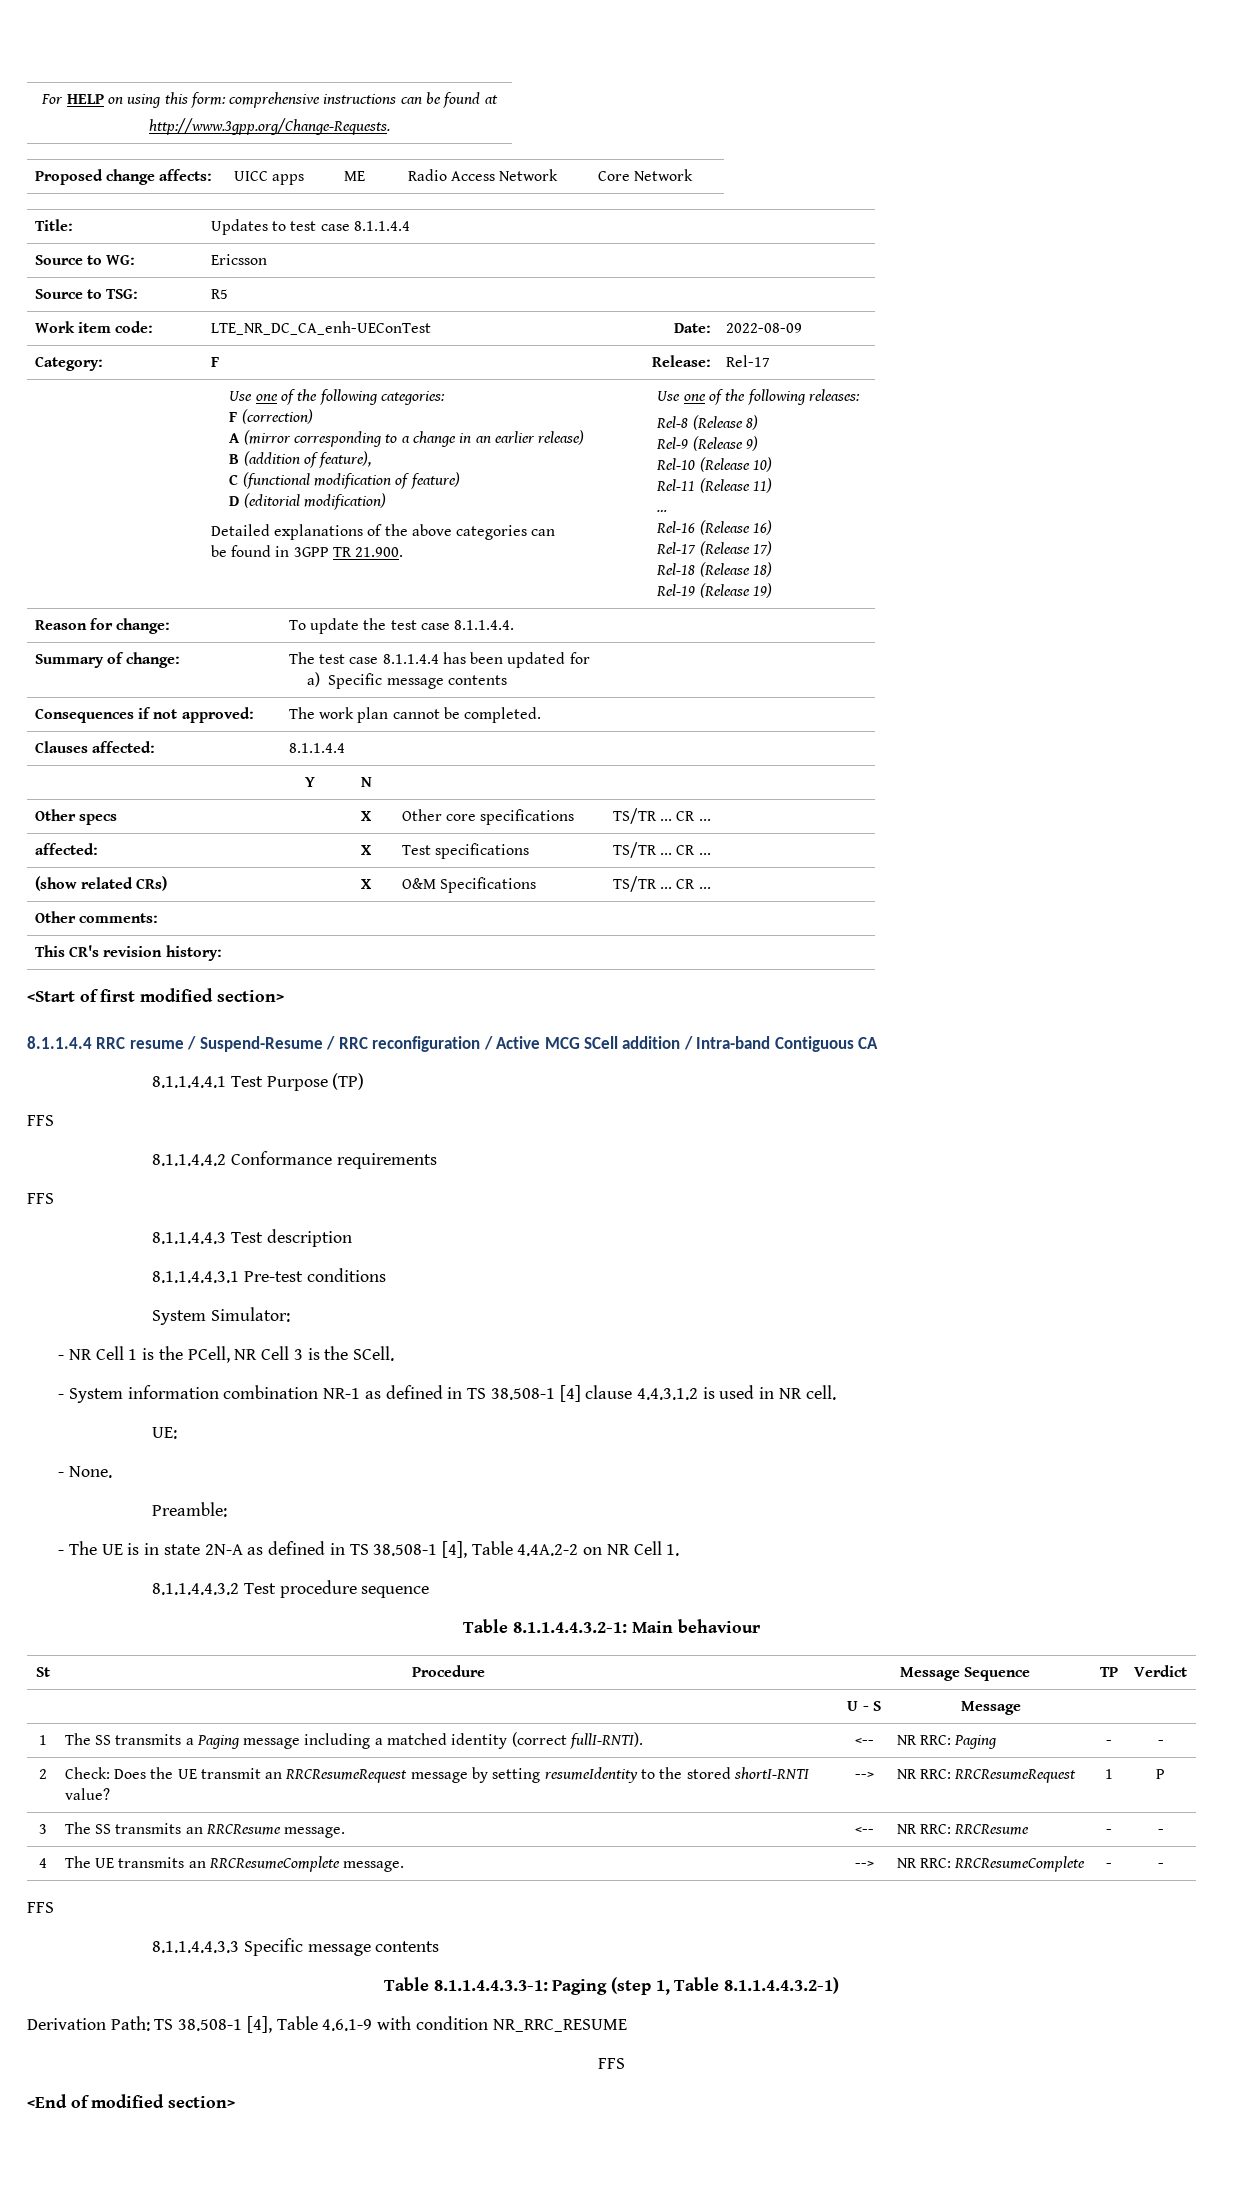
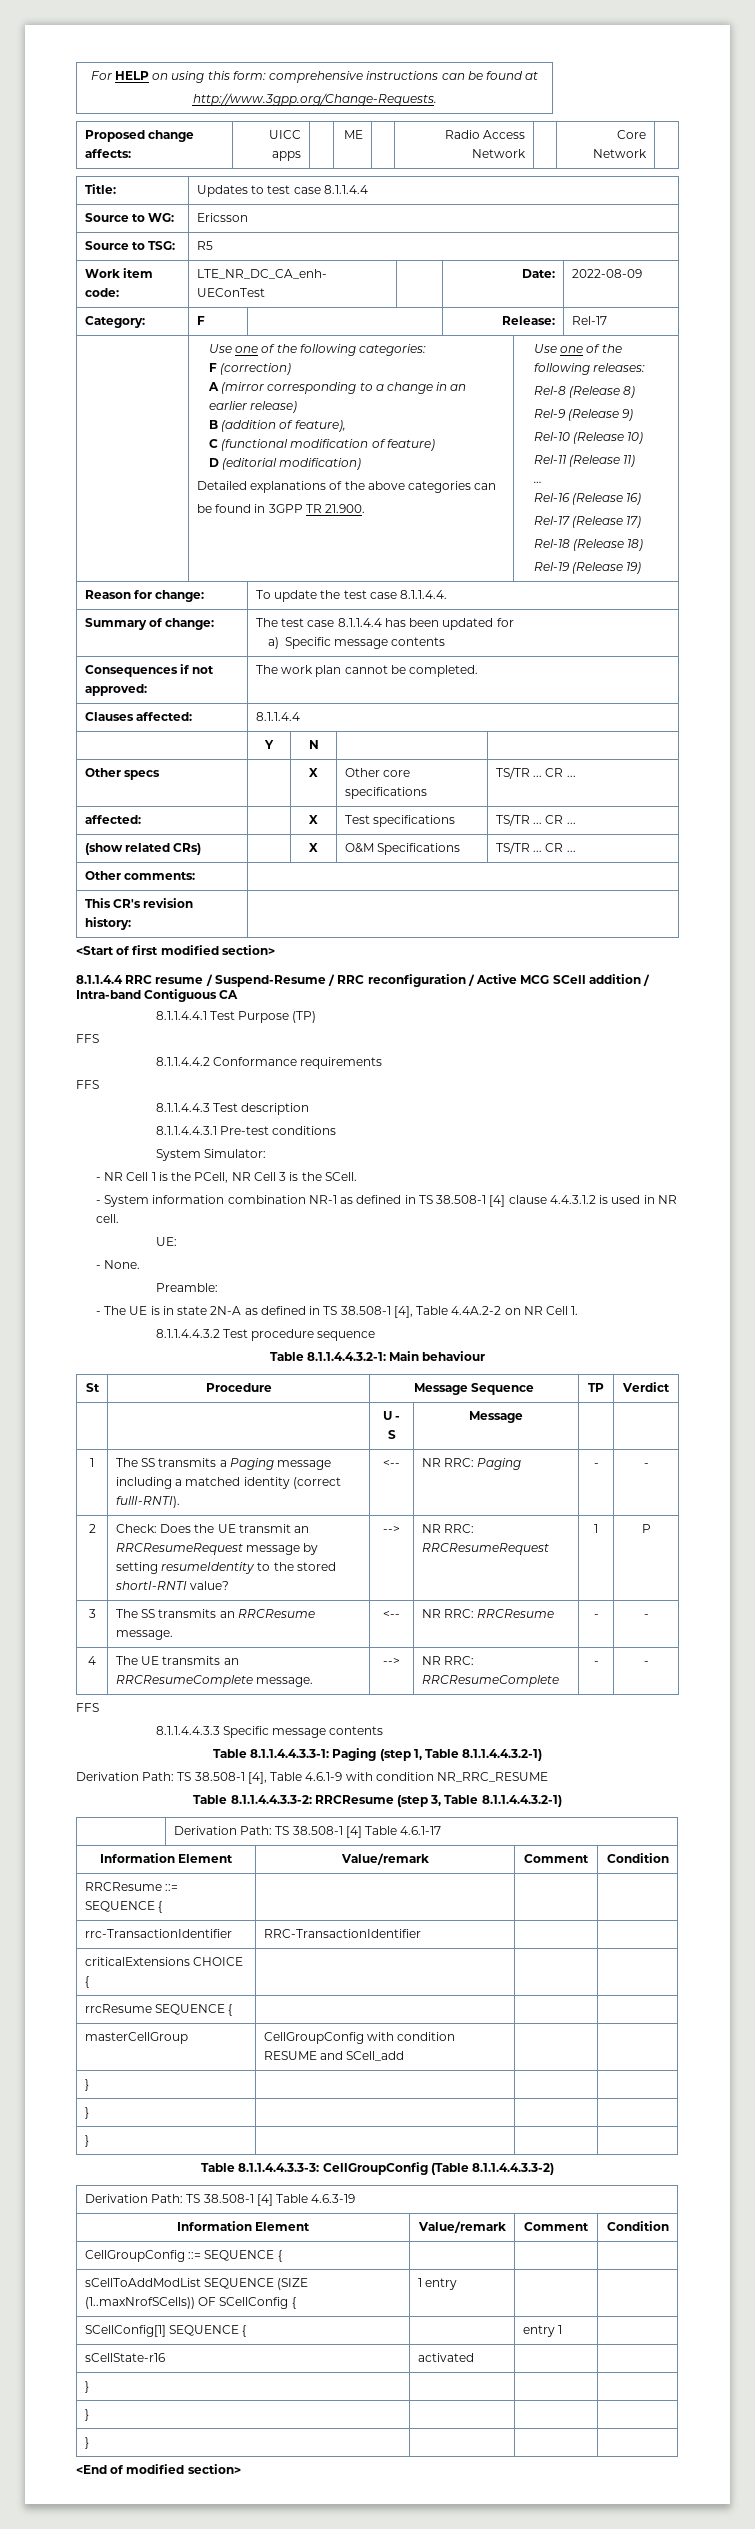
  Derivation Path: TS 38.508-1 [4], Table 4.6.1-9 with condition NR_RRC_RESUME
- FFS
+ Table 8.1.1.4.4.3.3-2: RRCResume (step 3, Table 8.1.1.4.4.3.2-1)
+ | Derivation Path: TS 38.508-1 [4] Table 4.6.1-17
+ Information Element | Value/remark | Comment | Condition
+ RRCResume ::= SEQUENCE { | | |
+ rrc-TransactionIdentifier | RRC-TransactionIdentifier | |
+ criticalExtensions CHOICE { | | |
+ rrcResume SEQUENCE { | | |
+ masterCellGroup | CellGroupConfig with condition RESUME and SCell_add | |
+ } | | |
+ } | | |
+ } | | |
+ Table 8.1.1.4.4.3.3-3: CellGroupConfig (Table 8.1.1.4.4.3.3-2)
+ Derivation Path: TS 38.508-1 [4] Table 4.6.3-19
+ Information Element | Value/remark | Comment | Condition
+ CellGroupConfig ::= SEQUENCE { | | |
+ sCellToAddModList SEQUENCE (SIZE (1..maxNrofSCells)) OF SCellConfig { | 1 entry | |
+ SCellConfig[1] SEQUENCE { | | entry 1 |
+ sCellState-r16 | activated | |
+ } | | |
+ } | | |
+ } | | |

